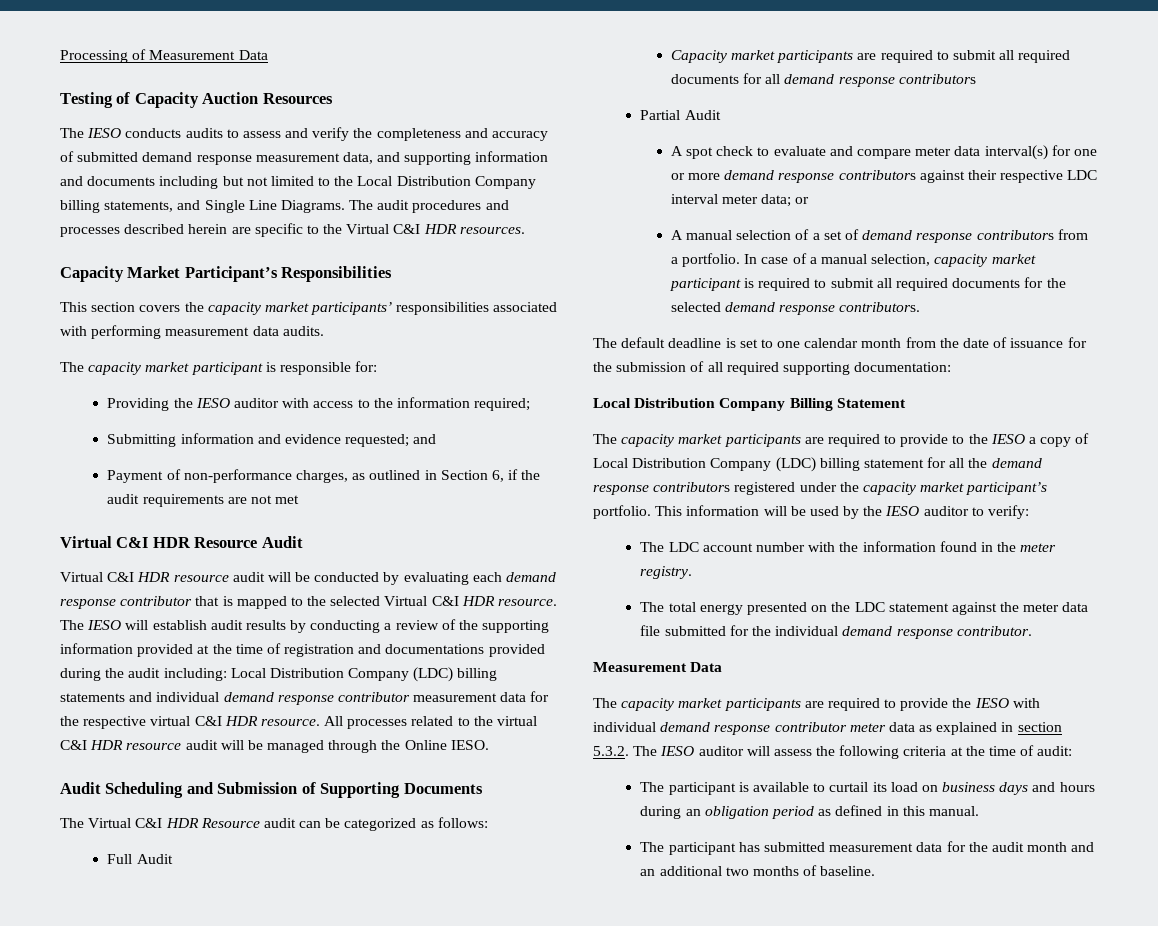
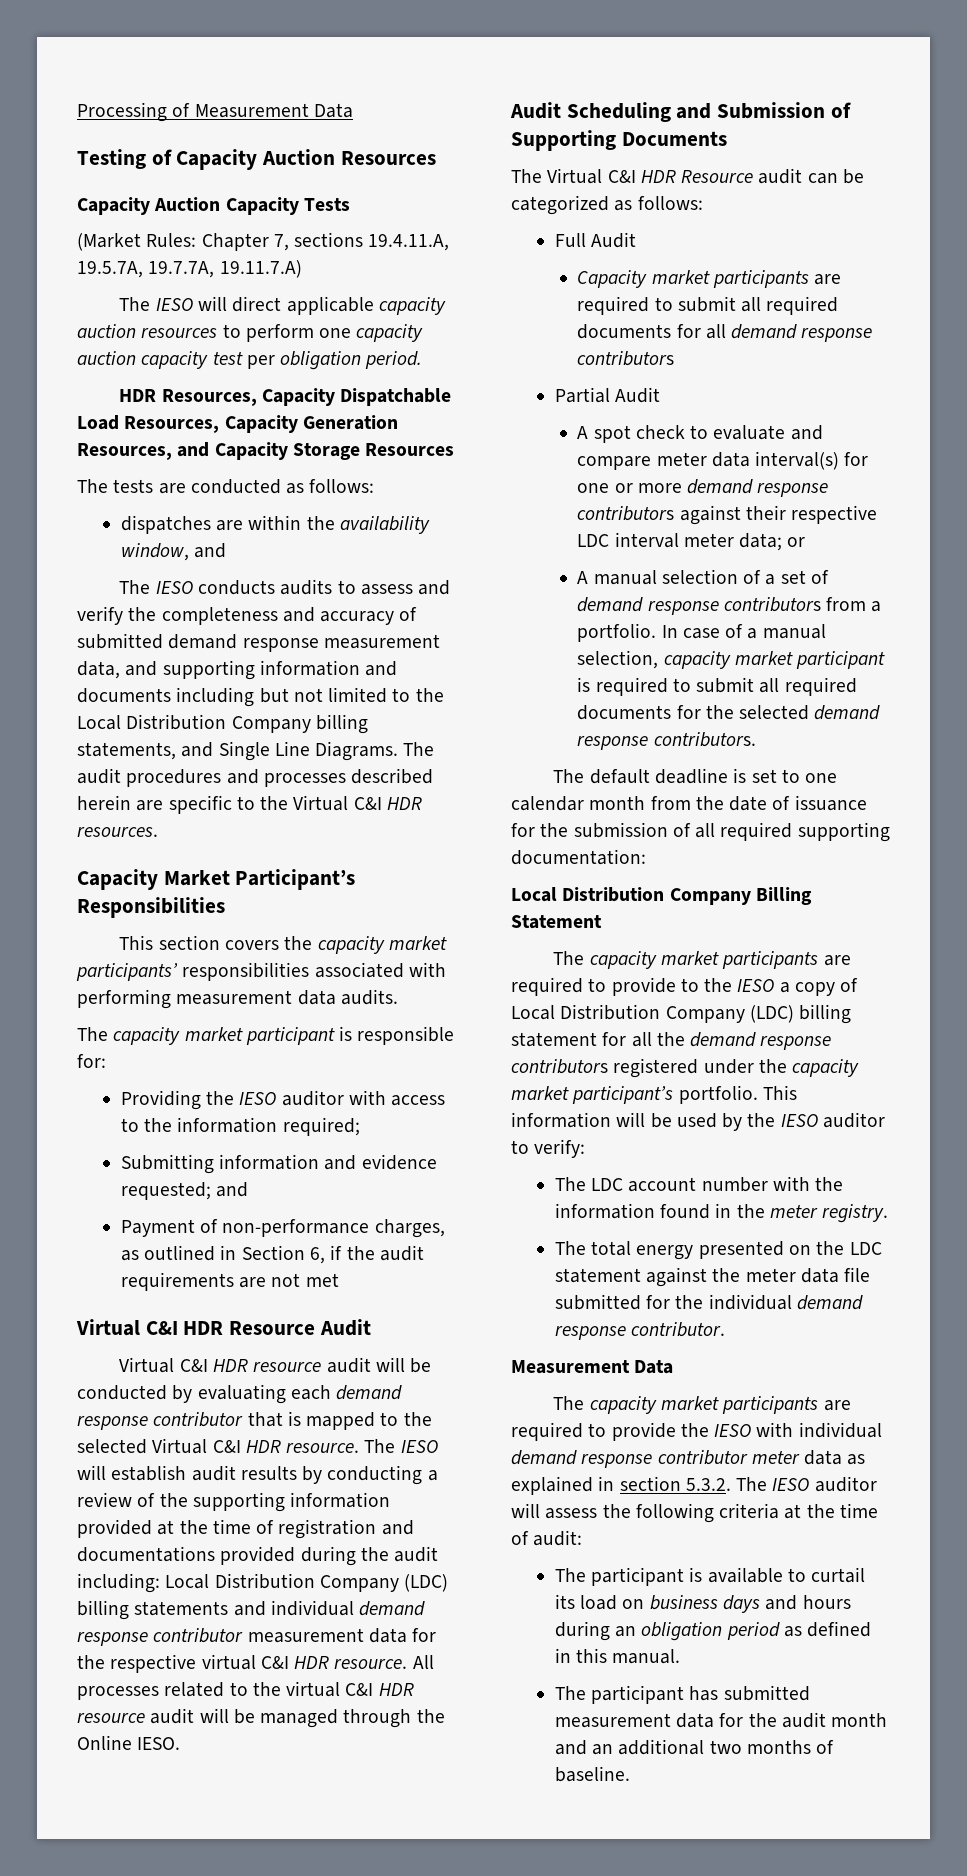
+ Capacity Auction Capacity Tests
+ (Market Rules: Chapter 7, sections 19.4.11.A, 19.5.7A, 19.7.7A, 19.11.7.A)
+ The IESO will direct applicable capacity auction resources to perform one capacity auction capacity test per obligation period.
+ HDR Resources, Capacity Dispatchable Load Resources, Capacity Generation Resources, and Capacity Storage Resources
+ The tests are conducted as follows:
+ dispatches are within the availability window, and

